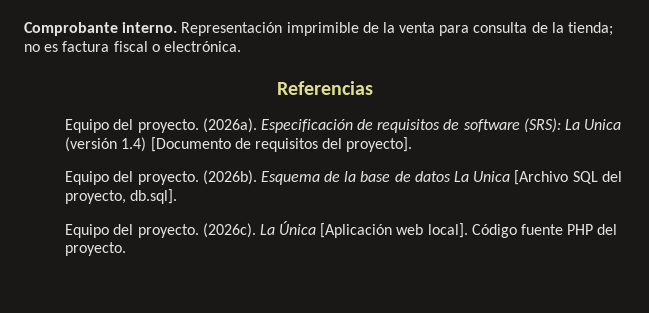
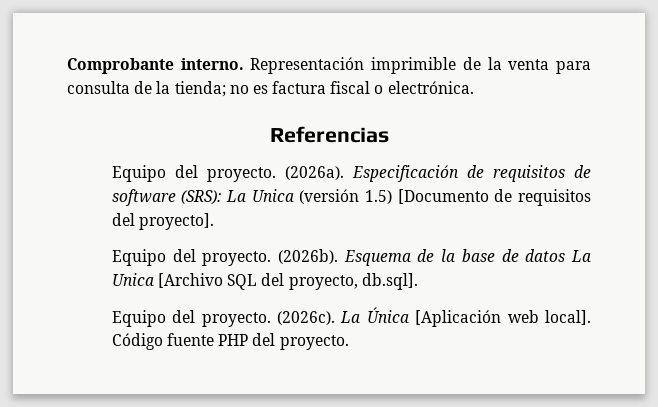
- Especificación de requisitos de software (SRS): La Unica (versión 1.4) [Documento de requisitos del proyecto].
+ Especificación de requisitos de software (SRS): La Unica (versión 1.5) [Documento de requisitos del proyecto].

